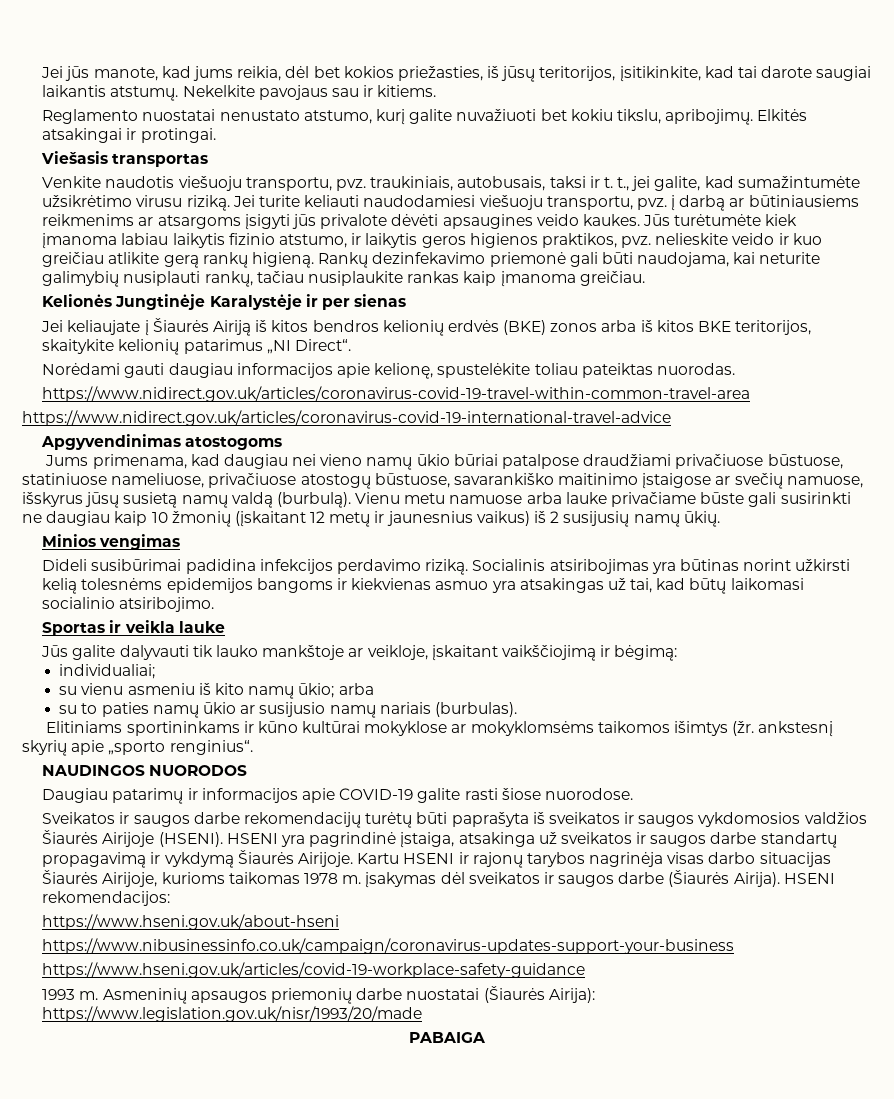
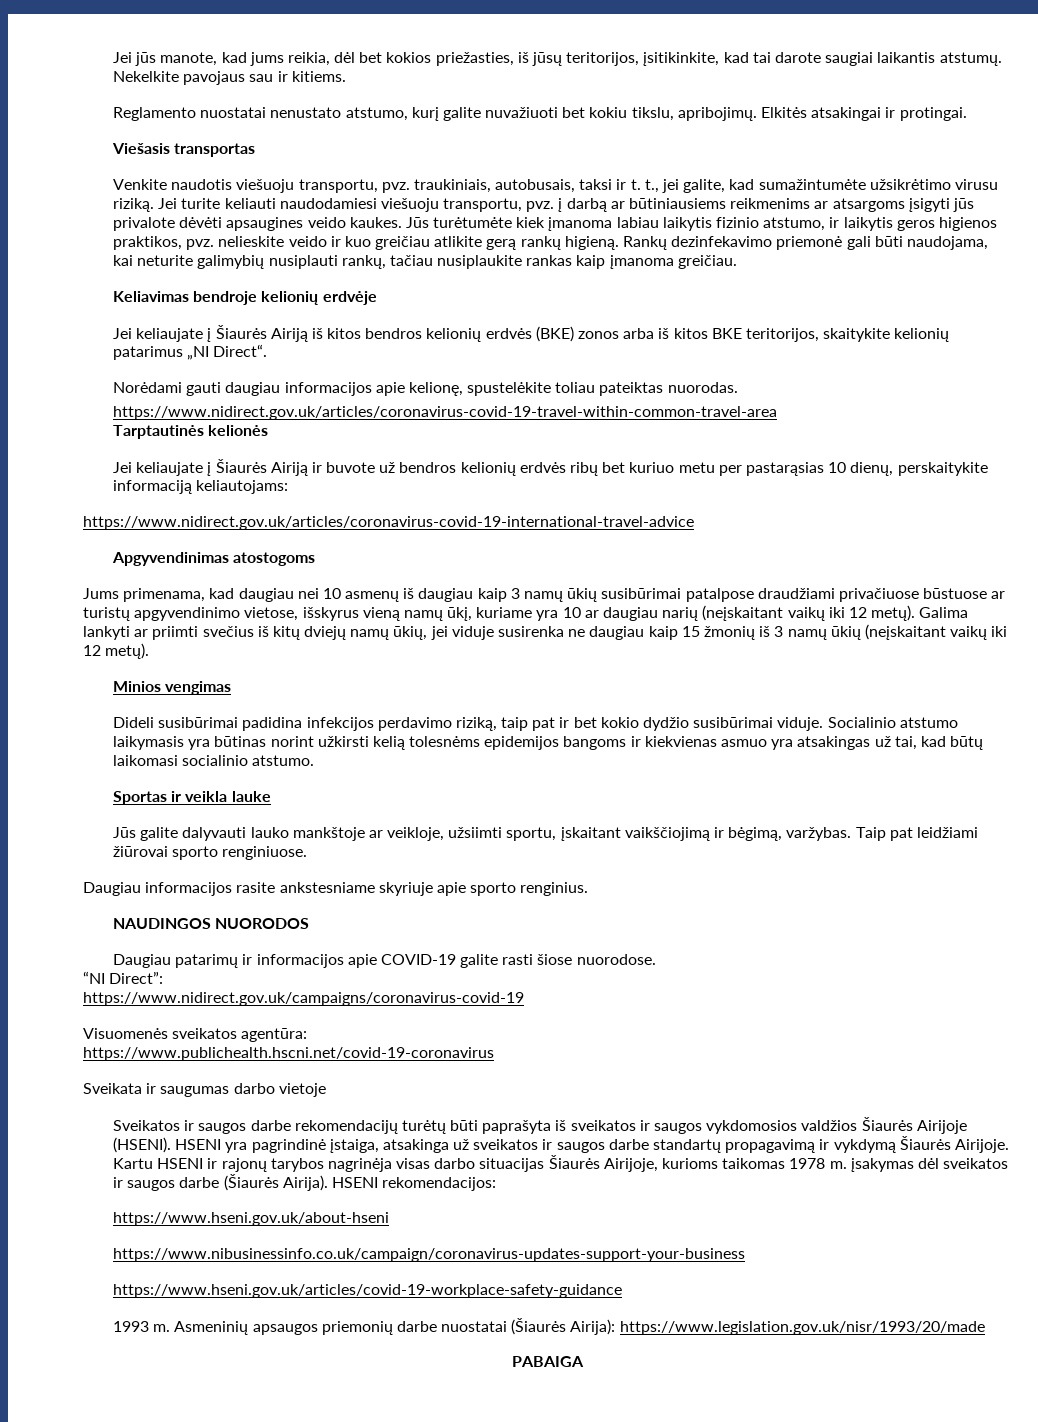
- Kelionės Jungtinėje Karalystėje ir per sienas
+ Keliavimas bendroje kelionių erdvėje
+ Tarptautinės kelionės
+ Jei keliaujate į Šiaurės Airiją ir buvote už bendros kelionių erdvės ribų bet kuriuo metu per pastarąsias 10 dienų, perskaitykite informaciją keliautojams:
- Jums primenama, kad daugiau nei vieno namų ūkio būriai patalpose draudžiami privačiuose būstuose, statiniuose nameliuose, privačiuose atostogų būstuose, savarankiško maitinimo įstaigose ar svečių namuose, išskyrus jūsų susietą namų valdą (burbulą). Vienu metu namuose arba lauke privačiame būste gali susirinkti ne daugiau kaip 10 žmonių (įskaitant 12 metų ir jaunesnius vaikus) iš 2 susijusių namų ūkių.
+ Jums primenama, kad daugiau nei 10 asmenų iš daugiau kaip 3 namų ūkių susibūrimai patalpose draudžiami privačiuose būstuose ar turistų apgyvendinimo vietose, išskyrus vieną namų ūkį, kuriame yra 10 ar daugiau narių (neįskaitant vaikų iki 12 metų). Galima lankyti ar priimti svečius iš kitų dviejų namų ūkių, jei viduje susirenka ne daugiau kaip 15 žmonių iš 3 namų ūkių (neįskaitant vaikų iki 12 metų).
- Dideli susibūrimai padidina infekcijos perdavimo riziką. Socialinis atsiribojimas yra būtinas norint užkirsti kelią tolesnėms epidemijos bangoms ir kiekvienas asmuo yra atsakingas už tai, kad būtų laikomasi socialinio atsiribojimo.
+ Dideli susibūrimai padidina infekcijos perdavimo riziką, taip pat ir bet kokio dydžio susibūrimai viduje. Socialinio atstumo laikymasis yra būtinas norint užkirsti kelią tolesnėms epidemijos bangoms ir kiekvienas asmuo yra atsakingas už tai, kad būtų laikomasi socialinio atstumo.
- Jūs galite dalyvauti tik lauko mankštoje ar veikloje, įskaitant vaikščiojimą ir bėgimą:
- individualiai;
- su vienu asmeniu iš kito namų ūkio; arba
- su to paties namų ūkio ar susijusio namų nariais (burbulas).
- Elitiniams sportininkams ir kūno kultūrai mokyklose ar mokyklomsėms taikomos išimtys (žr. ankstesnį skyrių apie „sporto renginius“.
+ Jūs galite dalyvauti lauko mankštoje ar veikloje, užsiimti sportu, įskaitant vaikščiojimą ir bėgimą, varžybas. Taip pat leidžiami žiūrovai sporto renginiuose.
+ Daugiau informacijos rasite ankstesniame skyriuje apie sporto renginius.
+ “NI Direct”:
+ https://www.nidirect.gov.uk/campaigns/coronavirus-covid-19
+ Visuomenės sveikatos agentūra:
+ https://www.publichealth.hscni.net/covid-19-coronavirus
+ Sveikata ir saugumas darbo vietoje

